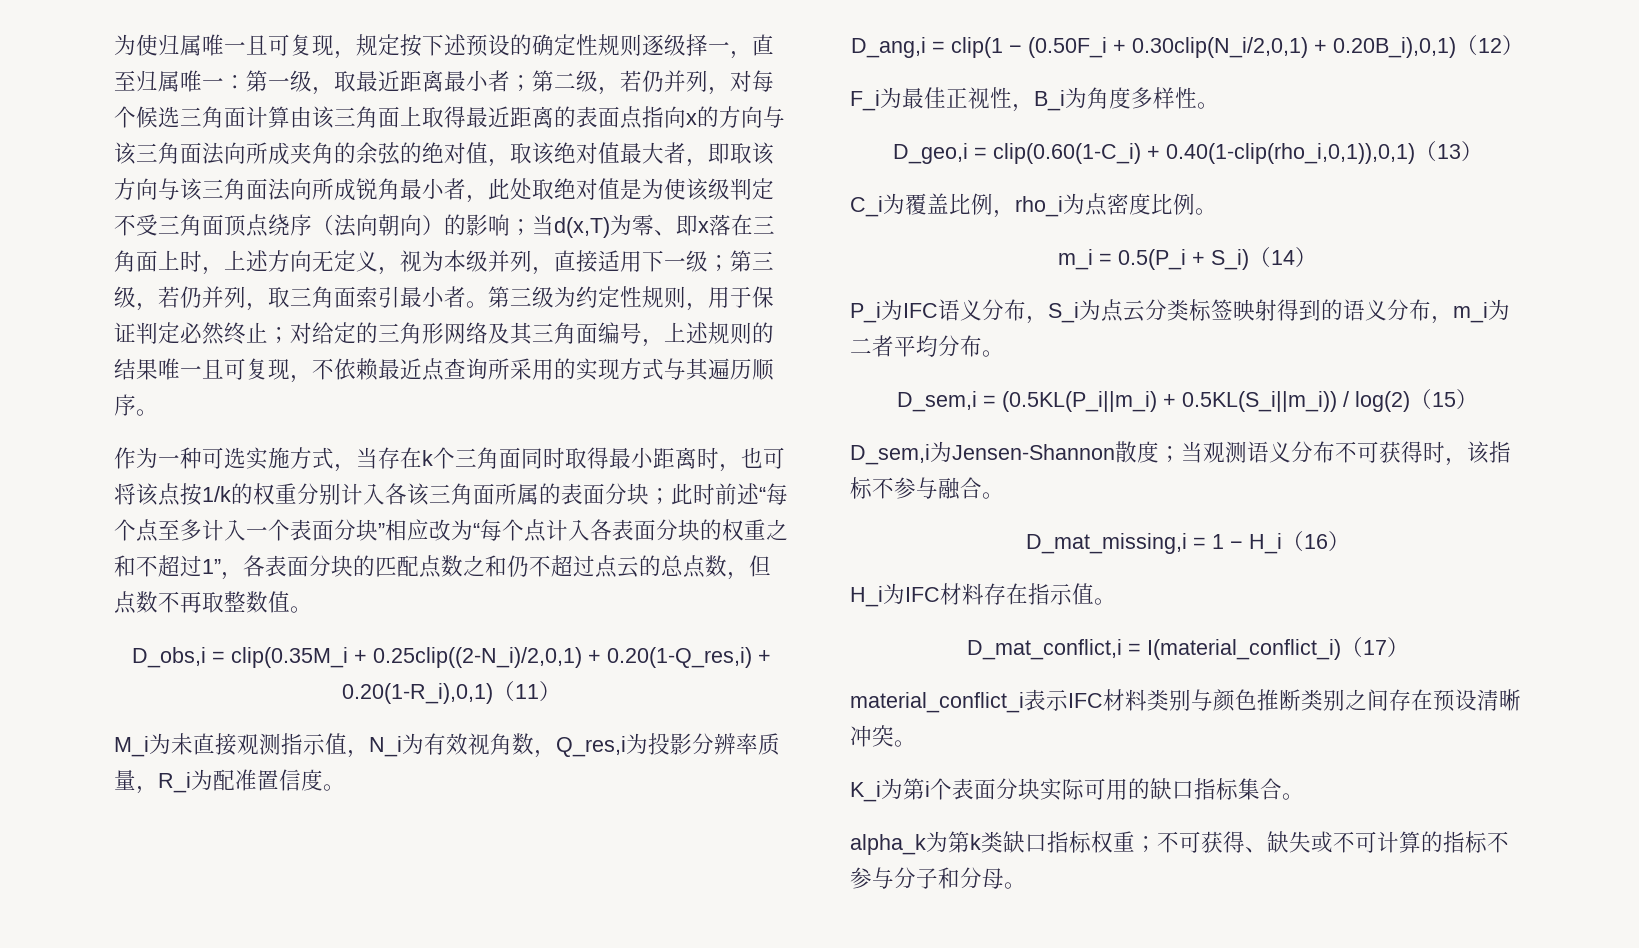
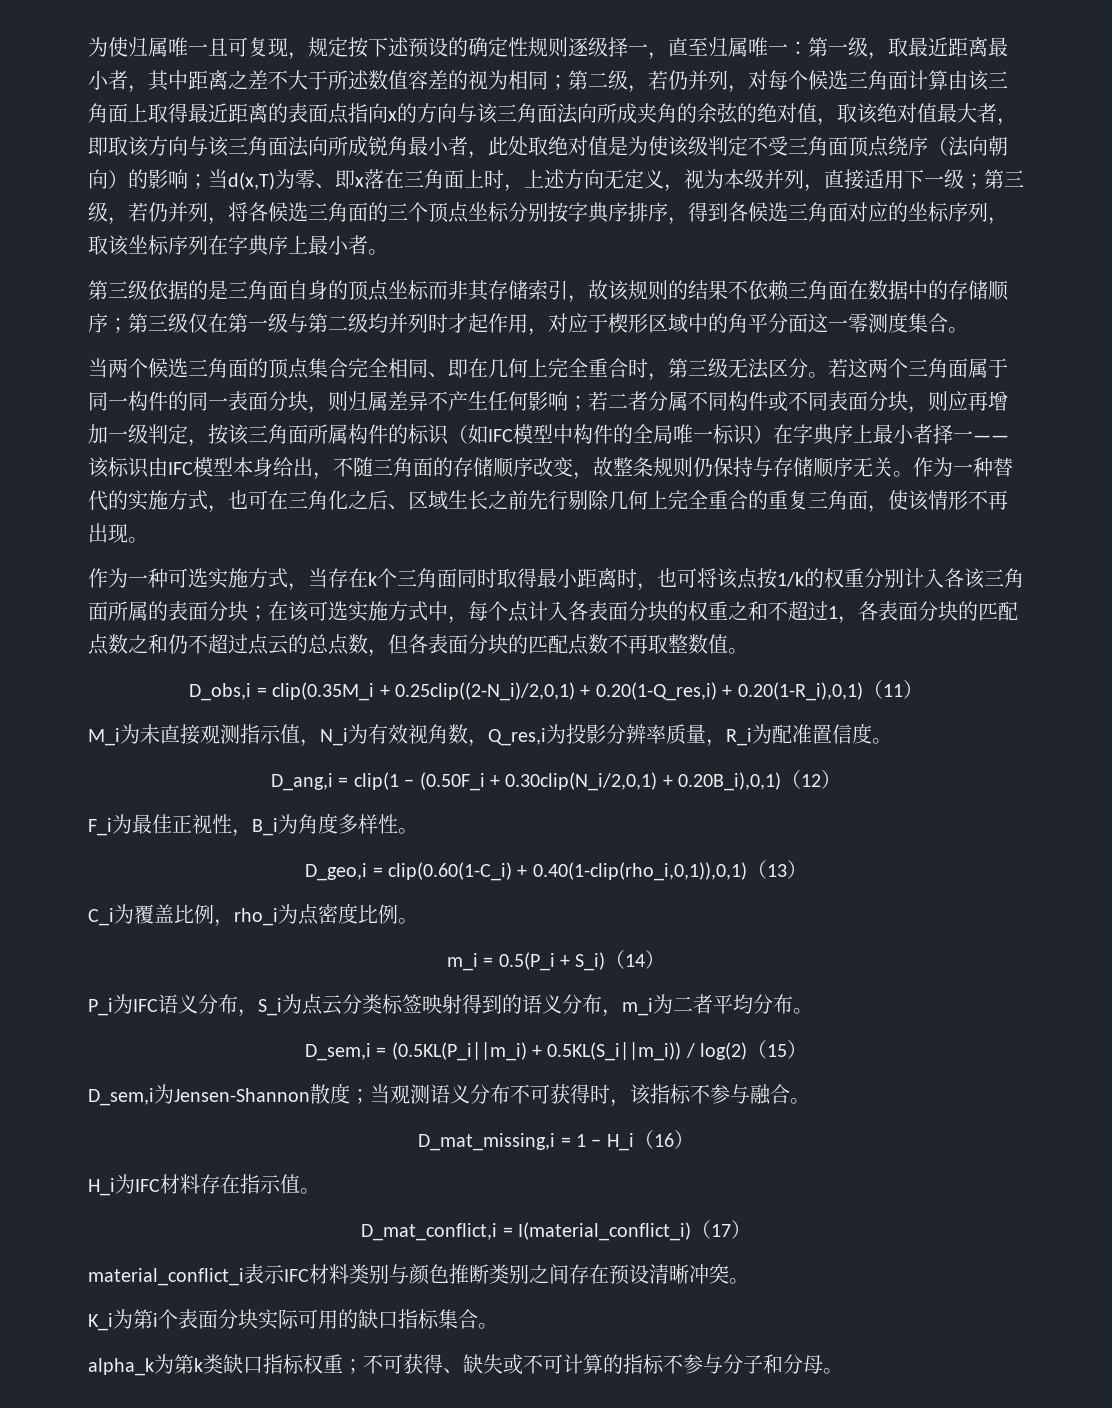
- 第一级，取最近距离最小者；
+ 第一级，取最近距离最小者，其中距离之差不大于所述数值容差的视为相同；
- 第三级，若仍并列，取三角面索引最小者。第三级为约定性规则，用于保证判定必然终止；对给定的三角形网络及其三角面编号，上述规则的结果唯一且可复现，不依赖最近点查询所采用的实现方式与其遍历顺序。
+ 第三级，若仍并列，将各候选三角面的三个顶点坐标分别按字典序排序，得到各候选三角面对应的坐标序列，取该坐标序列在字典序上最小者。
+ 第三级依据的是三角面自身的顶点坐标而非其存储索引，故该规则的结果不依赖三角面在数据中的存储顺序；第三级仅在第一级与第二级均并列时才起作用，对应于楔形区域中的角平分面这一零测度集合。
+ 当两个候选三角面的顶点集合完全相同、即在几何上完全重合时，第三级无法区分。若这两个三角面属于同一构件的同一表面分块，则归属差异不产生任何影响；若二者分属不同构件或不同表面分块，则应再增加一级判定，按该三角面所属构件的标识（如IFC模型中构件的全局唯一标识）在字典序上最小者择一——该标识由IFC模型本身给出，不随三角面的存储顺序改变，故整条规则仍保持与存储顺序无关。作为一种替代的实施方式，也可在三角化之后、区域生长之前先行剔除几何上完全重合的重复三角面，使该情形不再出现。
- 作为一种可选实施方式，当存在k个三角面同时取得最小距离时，也可将该点按1/k的权重分别计入各该三角面所属的表面分块；此时前述“每个点至多计入一个表面分块”相应改为“每个点计入各表面分块的权重之和不超过1”，各表面分块的匹配点数之和仍不超过点云的总点数，但点数不再取整数值。
+ 作为一种可选实施方式，当存在k个三角面同时取得最小距离时，也可将该点按1/k的权重分别计入各该三角面所属的表面分块；在该可选实施方式中，每个点计入各表面分块的权重之和不超过1，各表面分块的匹配点数之和仍不超过点云的总点数，但各表面分块的匹配点数不再取整数值。

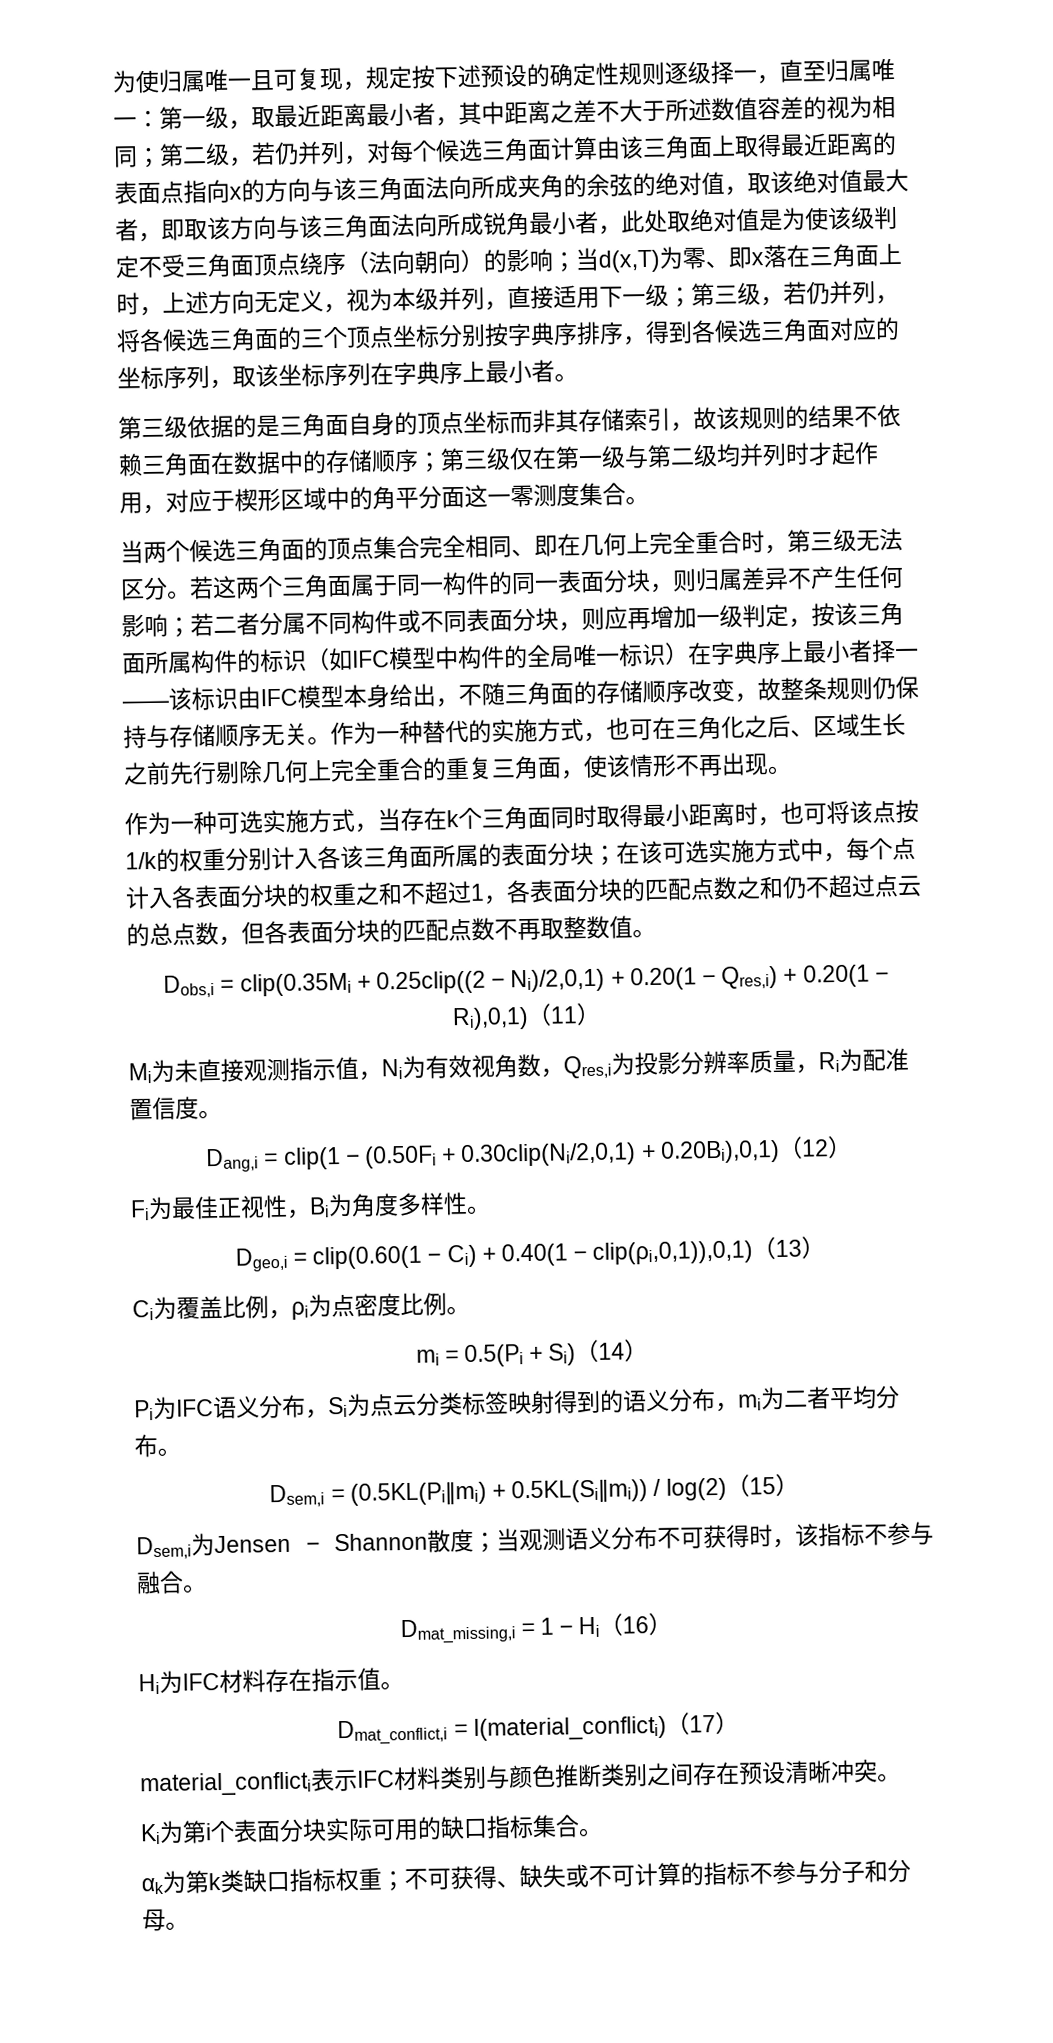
- D_obs,i = clip(0.35M_i + 0.25clip((2-N_i)/2,0,1) + 0.20(1-Q_res,i) + 0.20(1-R_i),0,1)（11）
+ Dobs,i = clip(0.35Mi + 0.25clip((2 − Ni)/2,0,1) + 0.20(1 − Qres,i) + 0.20(1 − Ri),0,1)（11）
- M_i为未直接观测指示值，N_i为有效视角数，Q_res,i为投影分辨率质量，R_i为配准置信度。
+ Mi为未直接观测指示值，Ni为有效视角数，Qres,i为投影分辨率质量，Ri为配准置信度。
- D_ang,i = clip(1 − (0.50F_i + 0.30clip(N_i/2,0,1) + 0.20B_i),0,1)（12）
+ Dang,i = clip(1 − (0.50Fi + 0.30clip(Ni/2,0,1) + 0.20Bi),0,1)（12）
- F_i为最佳正视性，B_i为角度多样性。
+ Fi为最佳正视性，Bi为角度多样性。
- D_geo,i = clip(0.60(1-C_i) + 0.40(1-clip(rho_i,0,1)),0,1)（13）
+ Dgeo,i = clip(0.60(1 − Ci) + 0.40(1 − clip(ρi,0,1)),0,1)（13）
- C_i为覆盖比例，rho_i为点密度比例。
+ Ci为覆盖比例，ρi为点密度比例。
- m_i = 0.5(P_i + S_i)（14）
+ mi = 0.5(Pi + Si)（14）
- P_i为IFC语义分布，S_i为点云分类标签映射得到的语义分布，m_i为二者平均分布。
+ Pi为IFC语义分布，Si为点云分类标签映射得到的语义分布，mi为二者平均分布。
- D_sem,i = (0.5KL(P_i||m_i) + 0.5KL(S_i||m_i)) / log(2)（15）
+ Dsem,i = (0.5KL(Pi‖mi) + 0.5KL(Si‖mi)) / log(2)（15）
- D_sem,i为Jensen-Shannon散度；当观测语义分布不可获得时，该指标不参与融合。
+ Dsem,i为Jensen − Shannon散度；当观测语义分布不可获得时，该指标不参与融合。
- D_mat_missing,i = 1 − H_i（16）
+ Dmat_missing,i = 1 − Hi（16）
- H_i为IFC材料存在指示值。
+ Hi为IFC材料存在指示值。
- D_mat_conflict,i = I(material_conflict_i)（17）
+ Dmat_conflict,i = I(material_conflicti)（17）
- material_conflict_i表示IFC材料类别与颜色推断类别之间存在预设清晰冲突。
+ material_conflicti表示IFC材料类别与颜色推断类别之间存在预设清晰冲突。
- K_i为第i个表面分块实际可用的缺口指标集合。
+ Ki为第i个表面分块实际可用的缺口指标集合。
- alpha_k为第k类缺口指标权重；不可获得、缺失或不可计算的指标不参与分子和分母。
+ αk为第k类缺口指标权重；不可获得、缺失或不可计算的指标不参与分子和分母。

